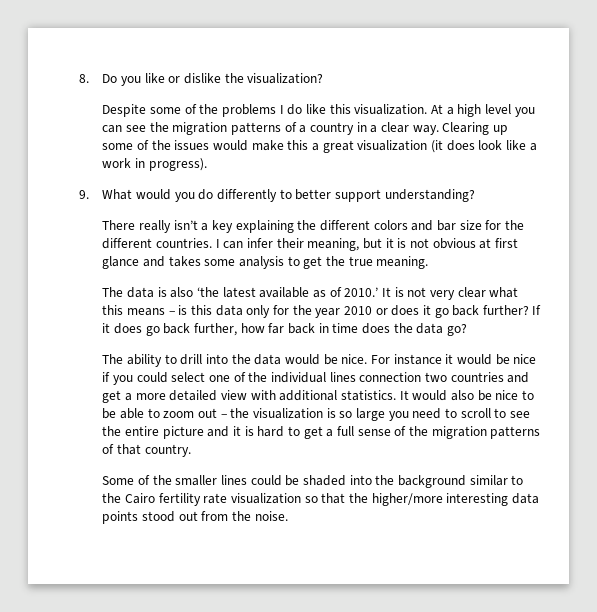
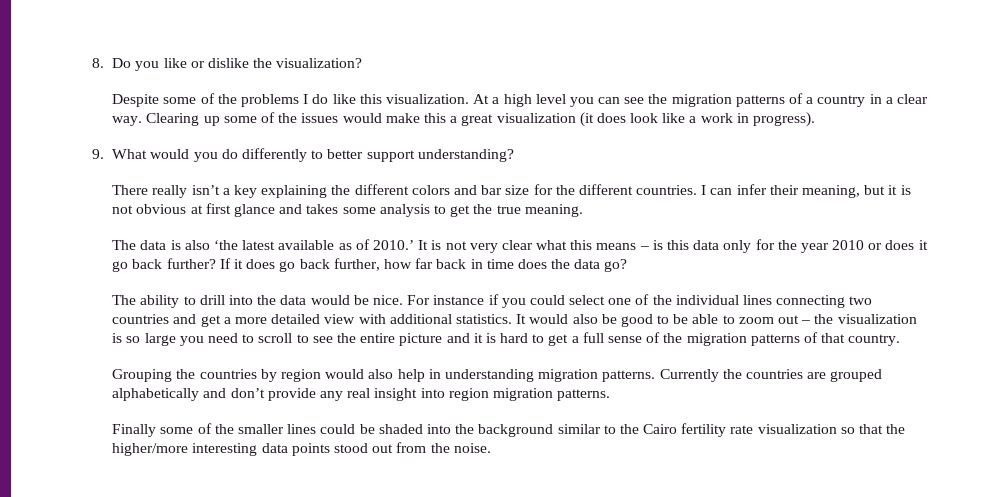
- For instance it would be nice if you could select one of the individual lines connection two countries and get a more detailed view with additional statistics.
+ For instance if you could select one of the individual lines connecting two countries and get a more detailed view with additional statistics.
- It would also be nice to be able to zoom out – the visualization is so large you need to scroll to see the entire picture and it is hard to get a full sense of the migration patterns of that country.
+ It would also be good to be able to zoom out – the visualization is so large you need to scroll to see the entire picture and it is hard to get a full sense of the migration patterns of that country.
- Some of the smaller lines could be shaded into the background similar to the Cairo fertility rate visualization so that the higher/more interesting data points stood out from the noise.
+ Grouping the countries by region would also help in understanding migration patterns. Currently the countries are grouped alphabetically and don’t provide any real insight into region migration patterns.
+ Finally some of the smaller lines could be shaded into the background similar to the Cairo fertility rate visualization so that the higher/more interesting data points stood out from the noise.

